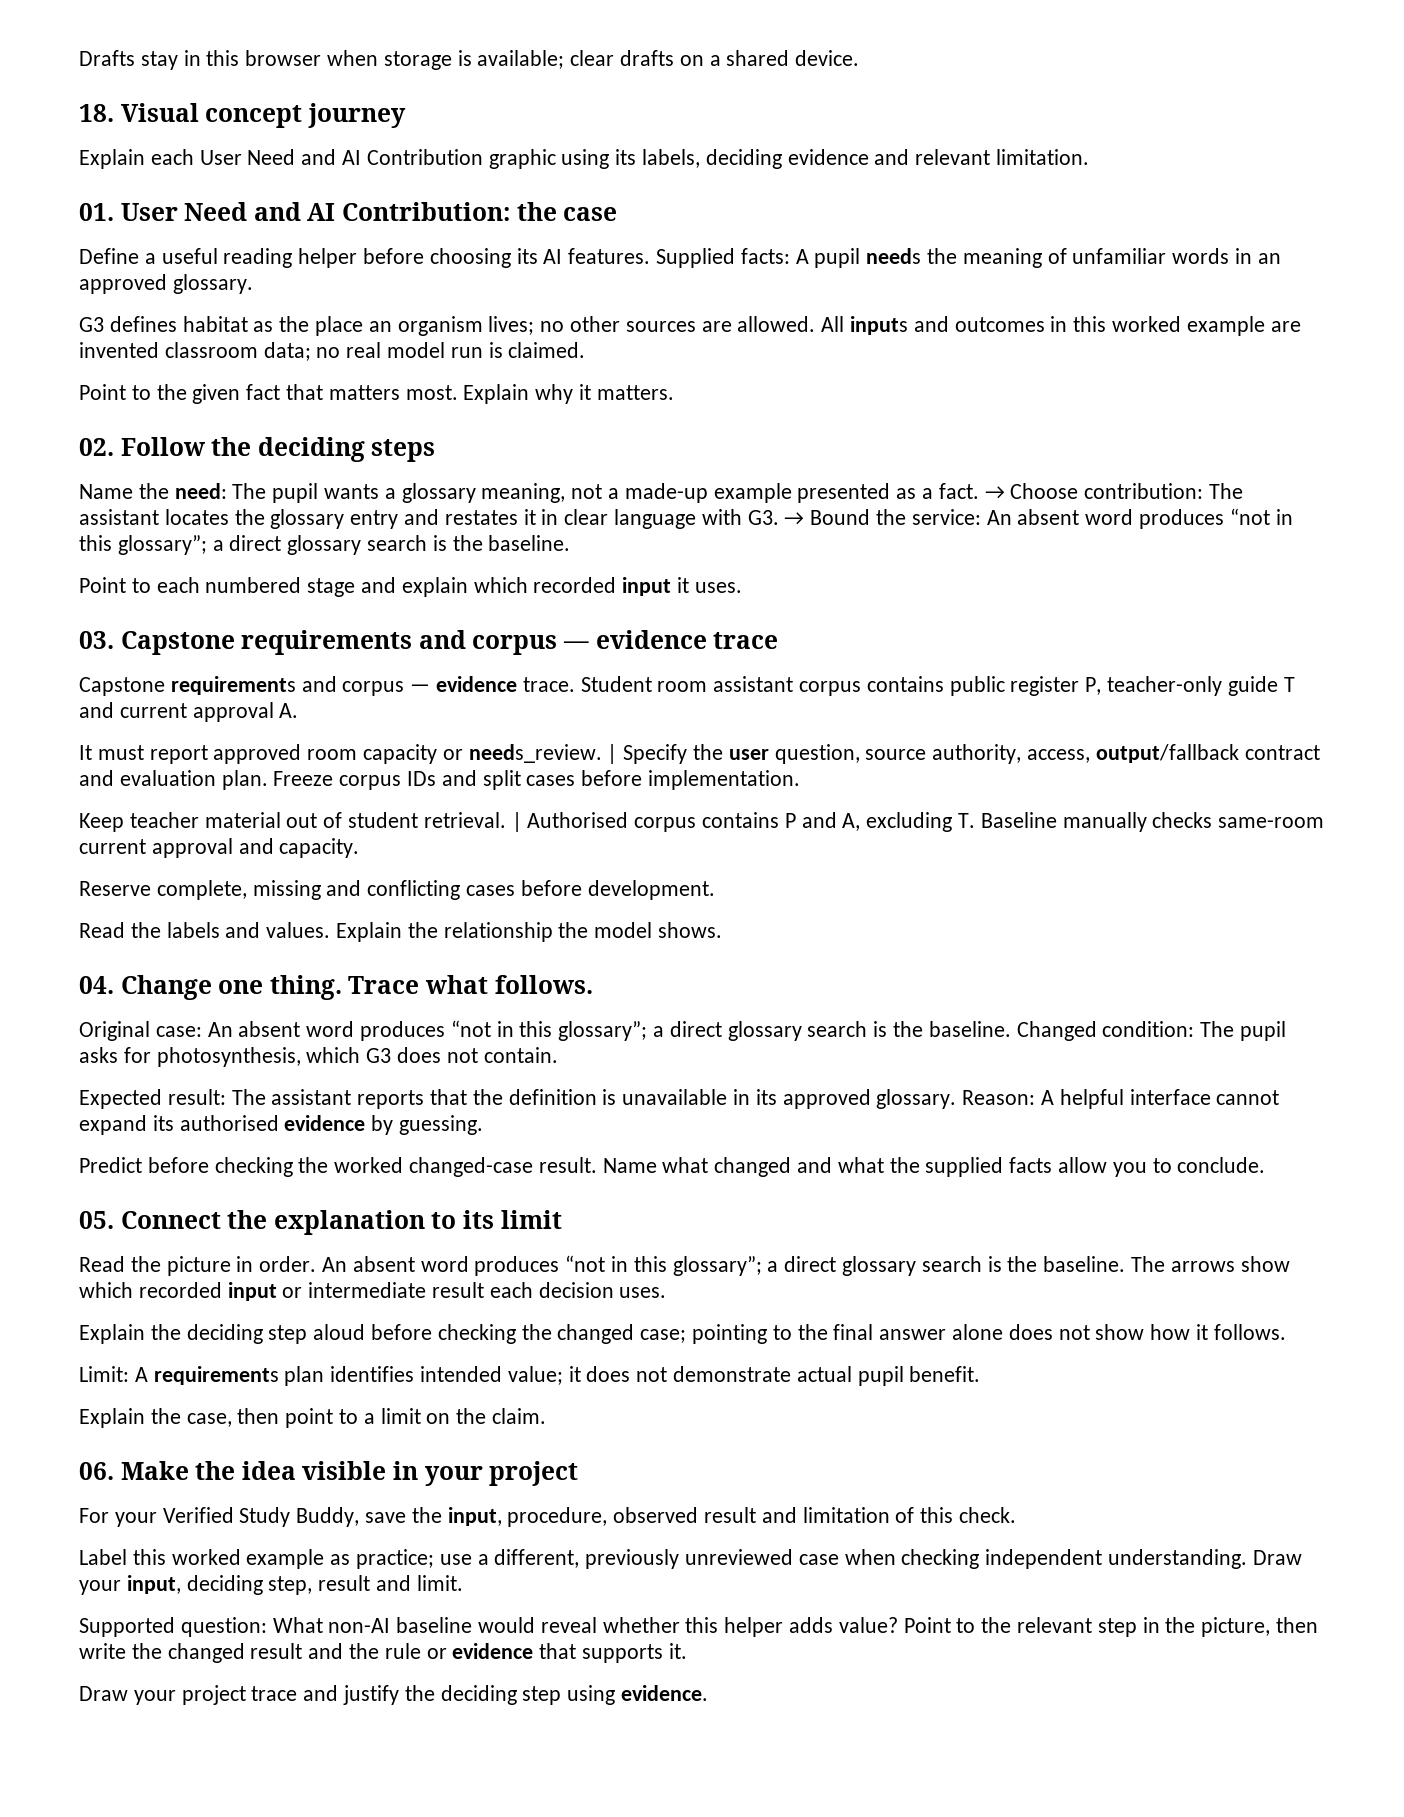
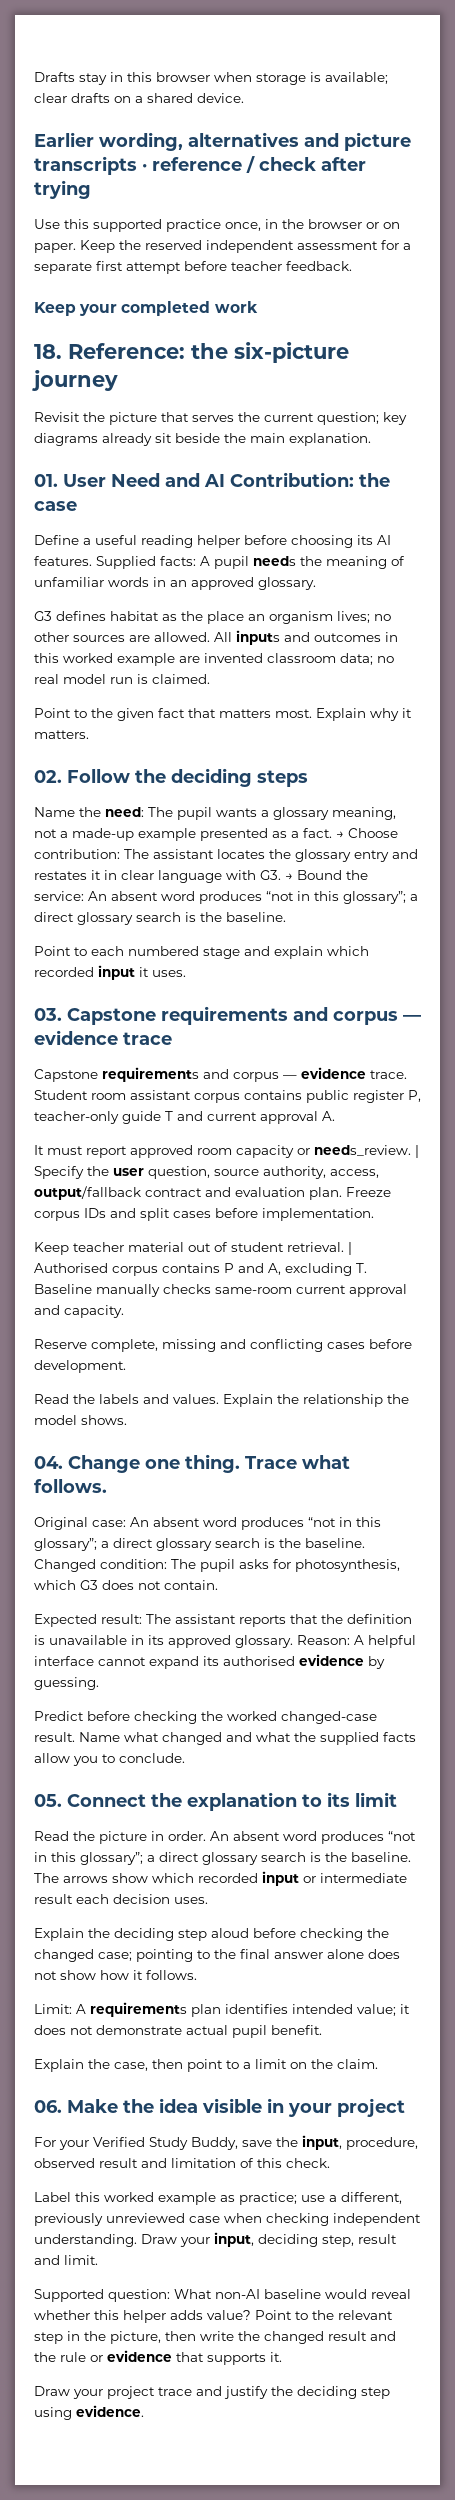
- 18. Visual concept journey
- Explain each User Need and AI Contribution graphic using its labels, deciding evidence and relevant limitation.
+ Earlier wording, alternatives and picture transcripts · reference / check after trying
+ Use this supported practice once, in the browser or on paper. Keep the reserved independent assessment for a separate first attempt before teacher feedback.
+ Keep your completed work
+ 18. Reference: the six-picture journey
+ Revisit the picture that serves the current question; key diagrams already sit beside the main explanation.

